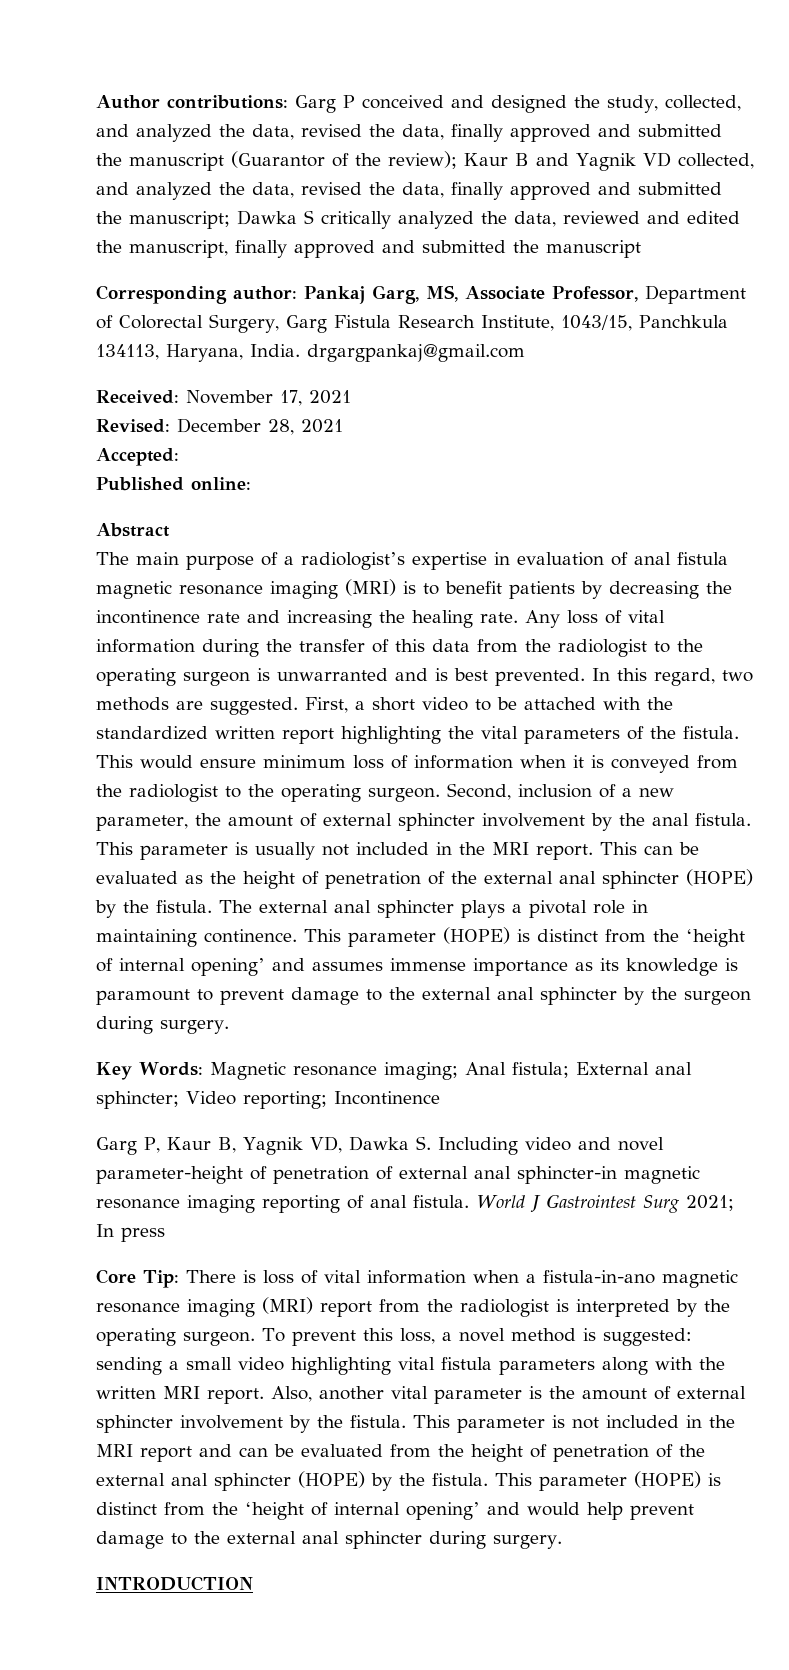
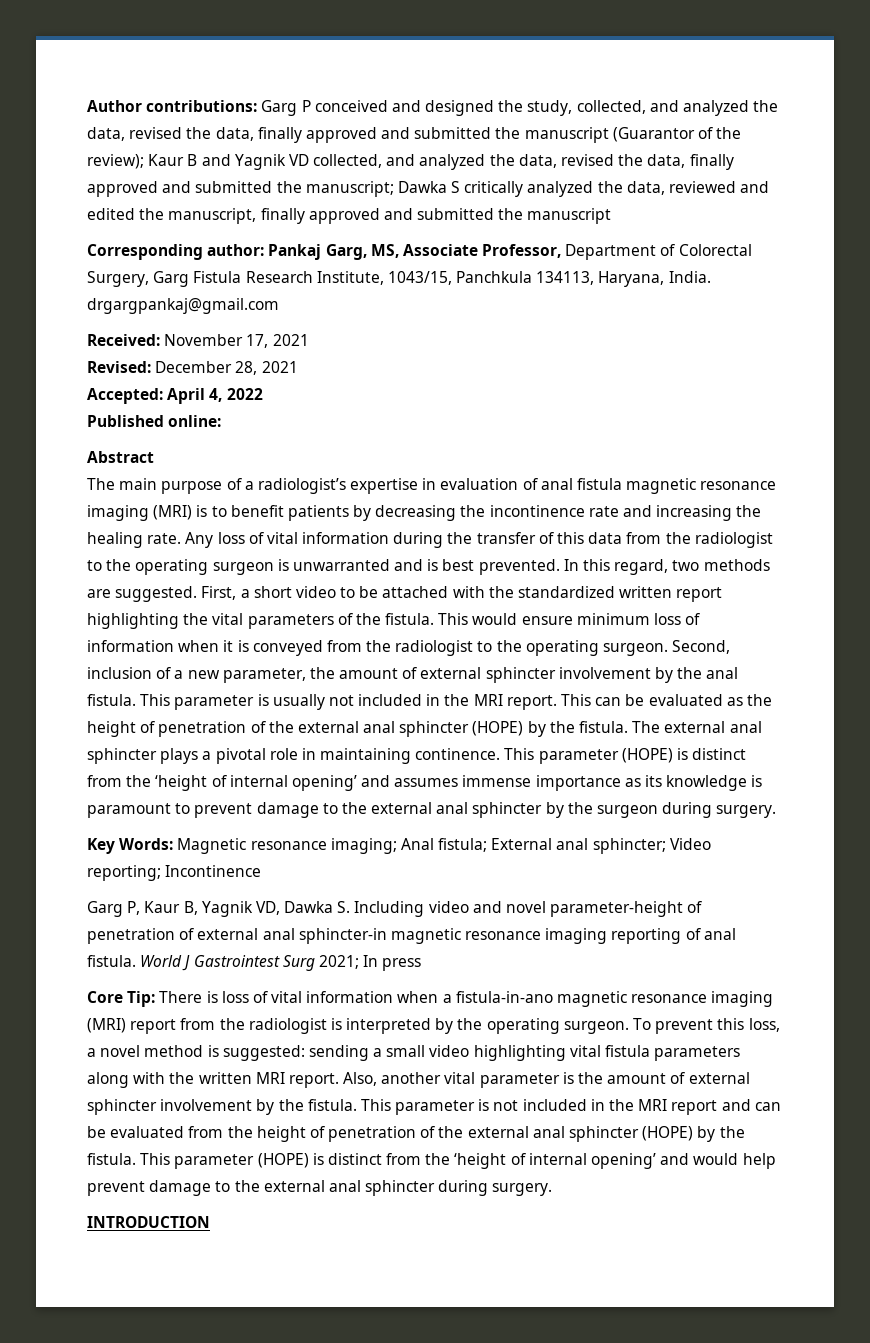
- Accepted:
+ Accepted: April 4, 2022

